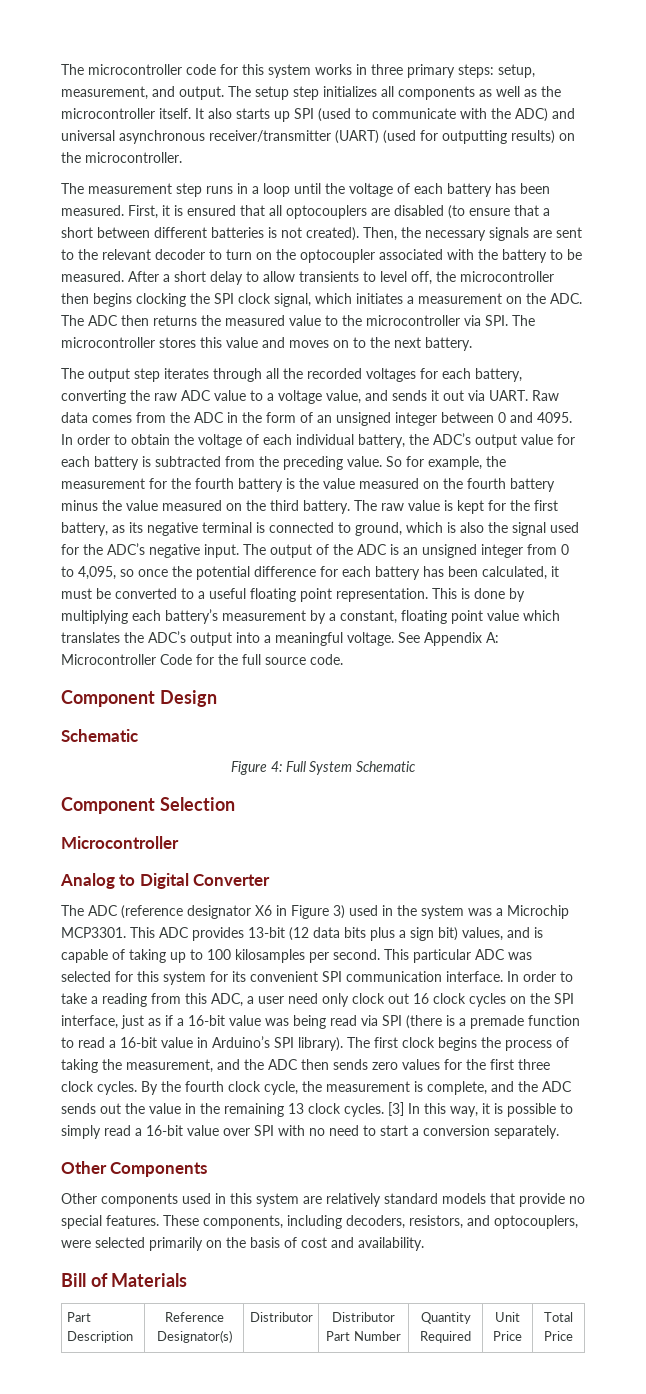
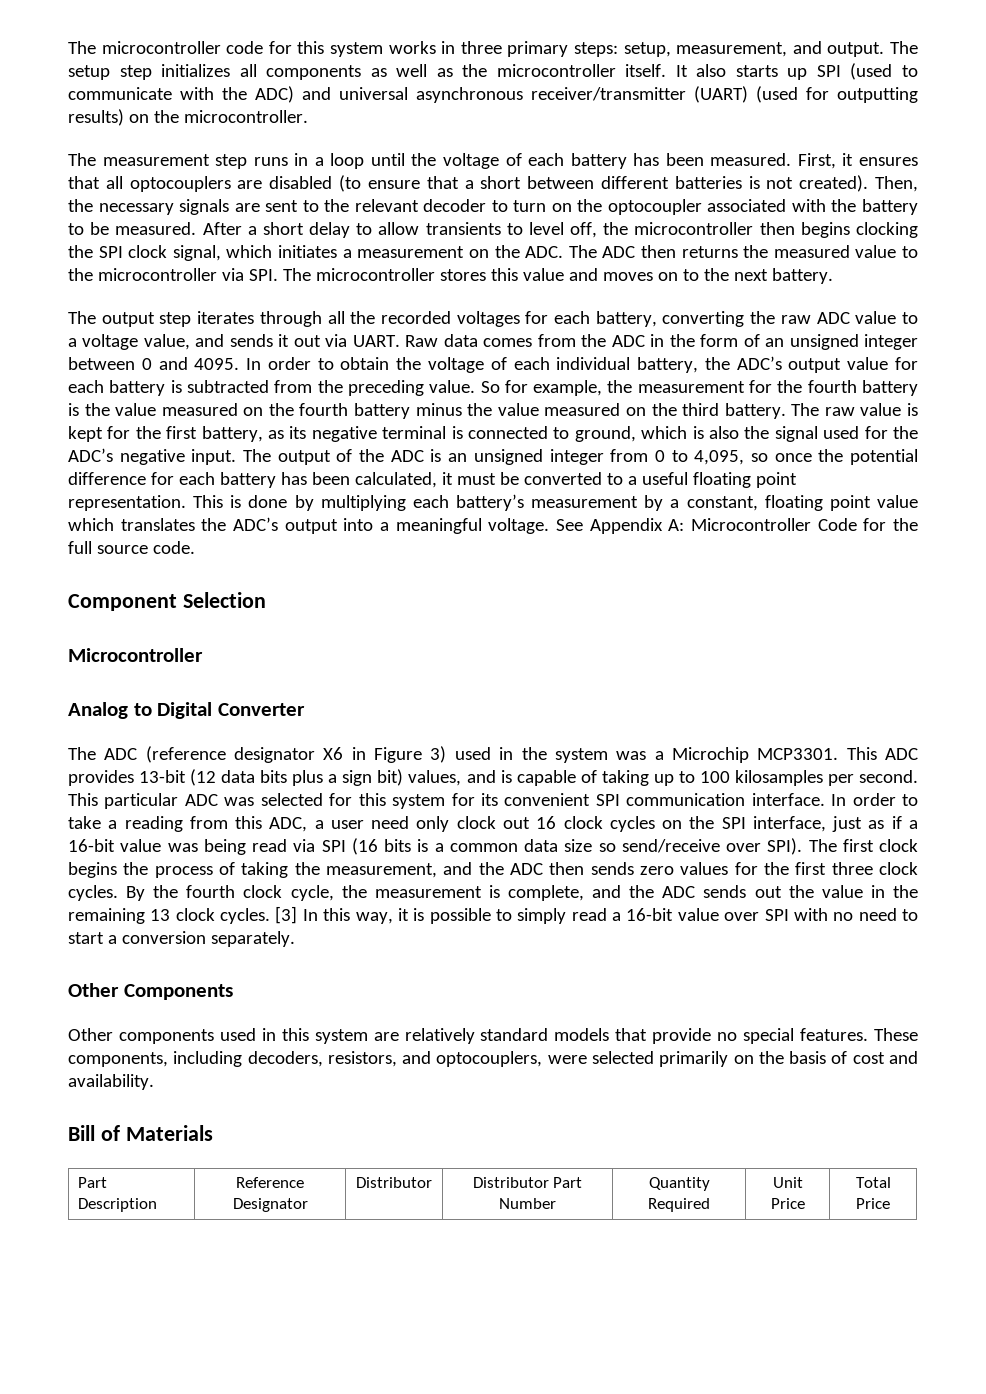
- First, it is ensured that all optocouplers are disabled (to ensure that a short between different batteries is not created).
+ First, it ensures that all optocouplers are disabled (to ensure that a short between different batteries is not created).
- Component Design
- Schematic
- Figure 4: Full System Schematic
- In order to take a reading from this ADC, a user need only clock out 16 clock cycles on the SPI interface, just as if a 16-bit value was being read via SPI (there is a premade function to read a 16-bit value in Arduino’s SPI library).
+ In order to take a reading from this ADC, a user need only clock out 16 clock cycles on the SPI interface, just as if a 16-bit value was being read via SPI (16 bits is a common data size so send/receive over SPI).
- Part Description | Reference Designator(s) | Distributor | Distributor Part Number | Quantity Required | Unit Price | Total Price
+ Part Description | Reference Designator | Distributor | Distributor Part Number | Quantity Required | Unit Price | Total Price

